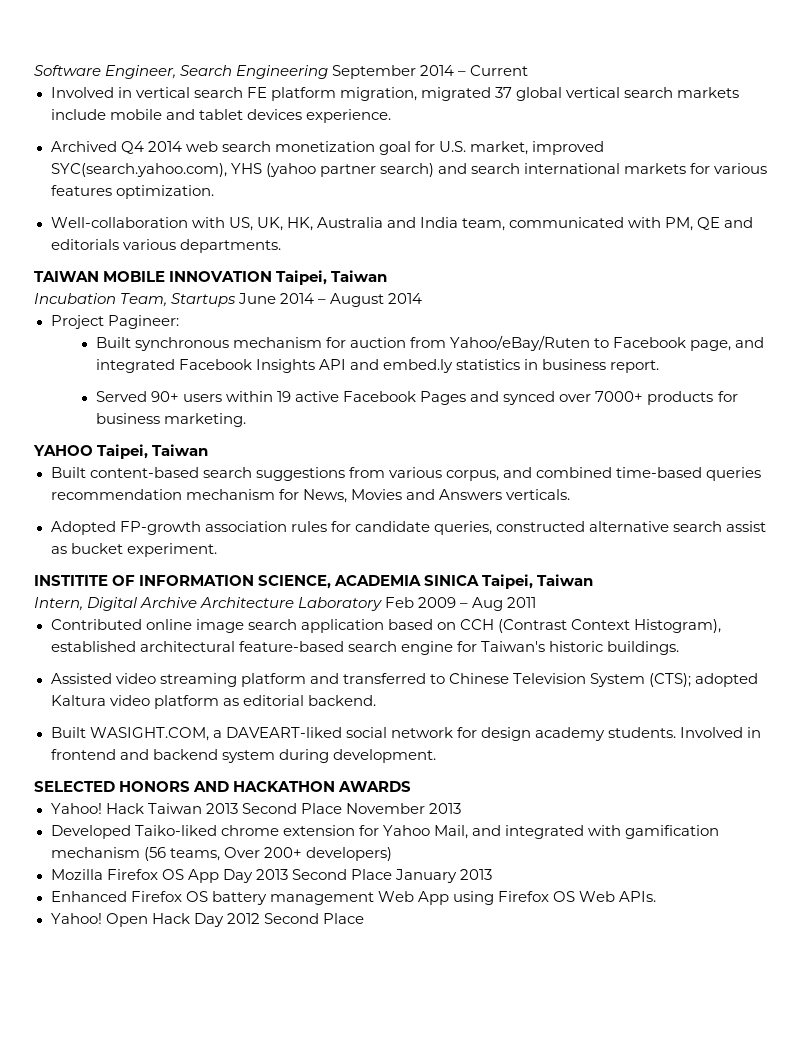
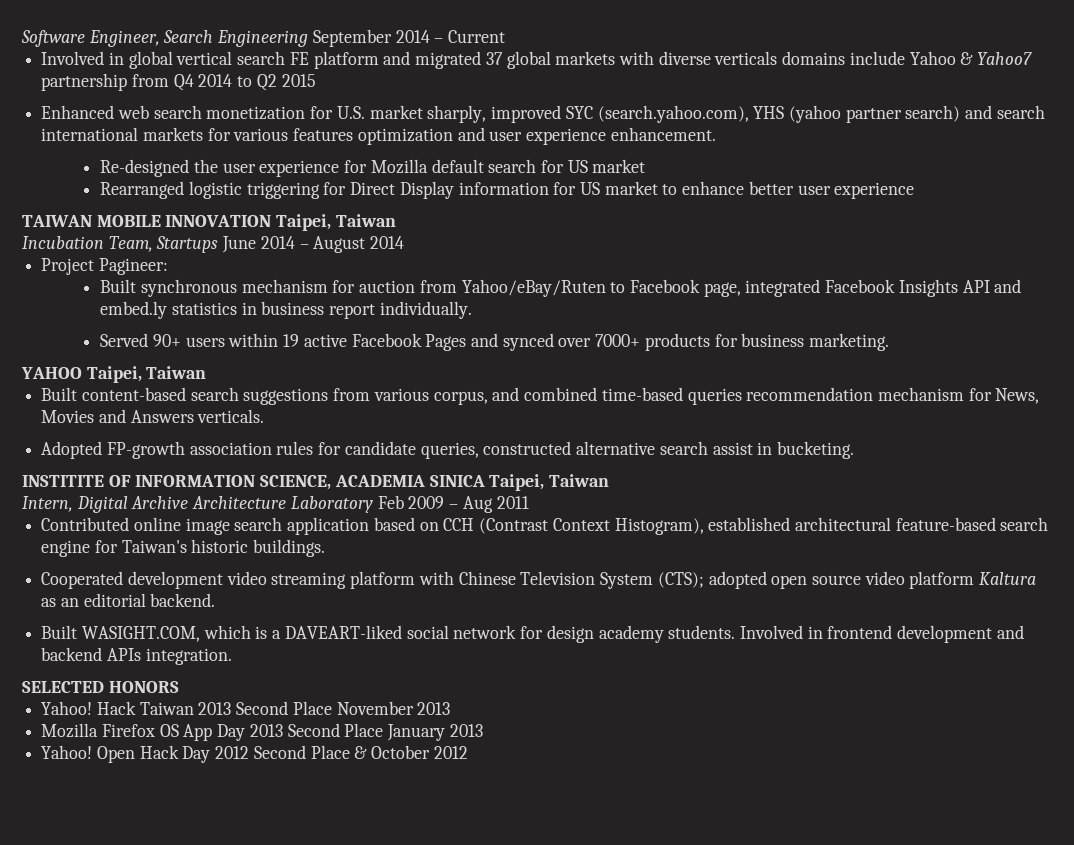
- Involved in vertical search FE platform migration, migrated 37 global vertical search markets include mobile and tablet devices experience.
- Archived Q4 2014 web search monetization goal for U.S. market, improved SYC(search.yahoo.com), YHS (yahoo partner search) and search international markets for various features optimization.
- Well-collaboration with US, UK, HK, Australia and India team, communicated with PM, QE and editorials various departments.
+ Involved in global vertical search FE platform and migrated 37 global markets with diverse verticals domains include Yahoo & Yahoo7 partnership from Q4 2014 to Q2 2015
+ Enhanced web search monetization for U.S. market sharply, improved SYC (search.yahoo.com), YHS (yahoo partner search) and search international markets for various features optimization and user experience enhancement.
+ Re-designed the user experience for Mozilla default search for US market
+ Rearranged logistic triggering for Direct Display information for US market to enhance better user experience
- Built synchronous mechanism for auction from Yahoo/eBay/Ruten to Facebook page, and integrated Facebook Insights API and embed.ly statistics in business report.
+ Built synchronous mechanism for auction from Yahoo/eBay/Ruten to Facebook page, integrated Facebook Insights API and embed.ly statistics in business report individually.
- Adopted FP-growth association rules for candidate queries, constructed alternative search assist as bucket experiment.
+ Adopted FP-growth association rules for candidate queries, constructed alternative search assist in bucketing.
- Assisted video streaming platform and transferred to Chinese Television System (CTS); adopted Kaltura video platform as editorial backend.
+ Cooperated development video streaming platform with Chinese Television System (CTS); adopted open source video platform Kaltura as an editorial backend.
- Built WASIGHT.COM, a DAVEART-liked social network for design academy students.
+ Built WASIGHT.COM, which is a DAVEART-liked social network for design academy students.
- Involved in frontend and backend system during development.
+ Involved in frontend development and backend APIs integration.
- SELECTED HONORS AND HACKATHON AWARDS
+ SELECTED HONORS
- Developed Taiko-liked chrome extension for Yahoo Mail, and integrated with gamification mechanism (56 teams, Over 200+ developers)
- Enhanced Firefox OS battery management Web App using Firefox OS Web APIs.
- Open Hack Day 2012 Second Place
+ Open Hack Day 2012 Second Place & October 2012

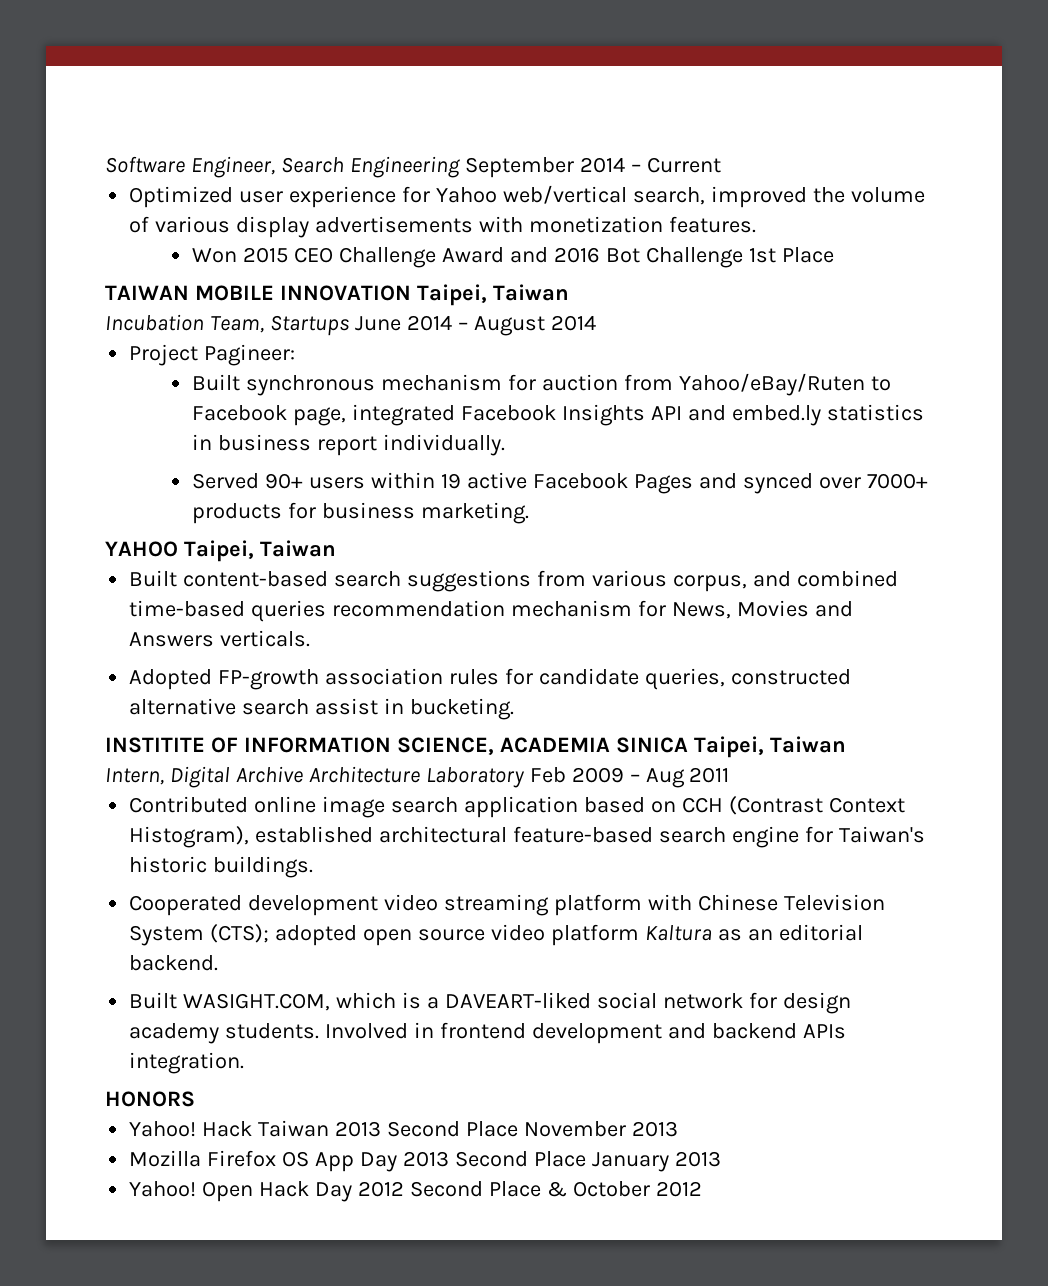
- Involved in global vertical search FE platform and migrated 37 global markets with diverse verticals domains include Yahoo & Yahoo7 partnership from Q4 2014 to Q2 2015
- Enhanced web search monetization for U.S. market sharply, improved SYC (search.yahoo.com), YHS (yahoo partner search) and search international markets for various features optimization and user experience enhancement.
- Re-designed the user experience for Mozilla default search for US market
- Rearranged logistic triggering for Direct Display information for US market to enhance better user experience
+ Optimized user experience for Yahoo web/vertical search, improved the volume of various display advertisements with monetization features.
+ Won 2015 CEO Challenge Award and 2016 Bot Challenge 1st Place
- SELECTED HONORS
+ HONORS

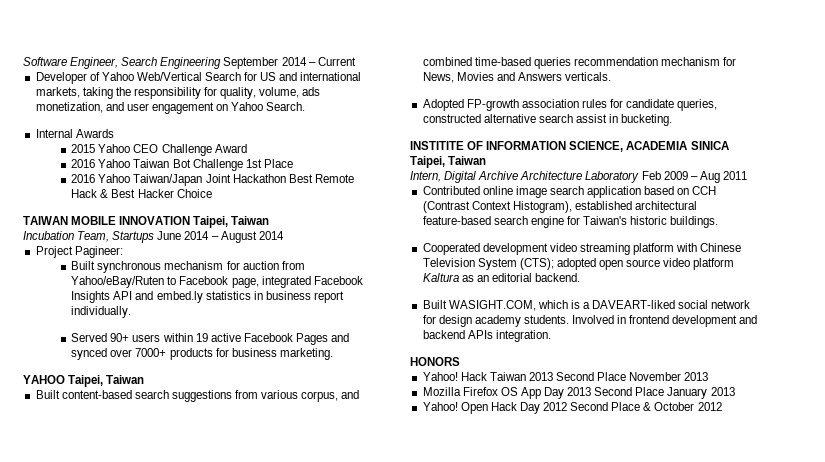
- Optimized user experience for Yahoo web/vertical search, improved the volume of various display advertisements with monetization features.
- Won 2015 CEO Challenge Award and 2016 Bot Challenge 1st Place
+ Developer of Yahoo Web/Vertical Search for US and international markets, taking the responsibility for quality, volume, ads monetization, and user engagement on Yahoo Search.
+ Internal Awards
+ 2015 Yahoo CEO Challenge Award
+ 2016 Yahoo Taiwan Bot Challenge 1st Place
+ 2016 Yahoo Taiwan/Japan Joint Hackathon Best Remote Hack & Best Hacker Choice

